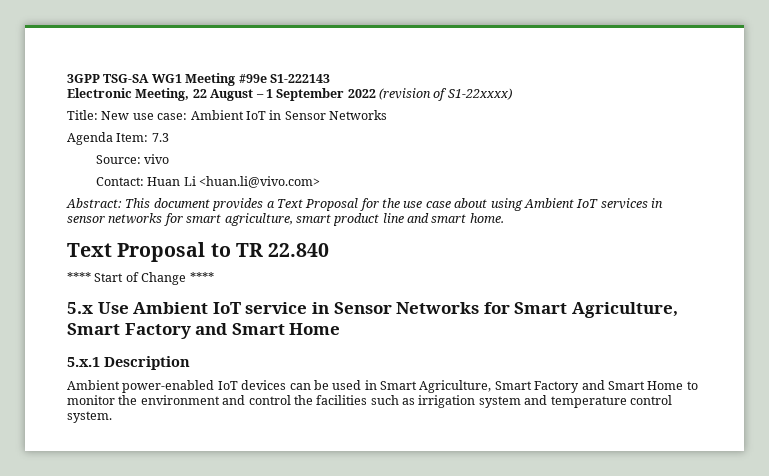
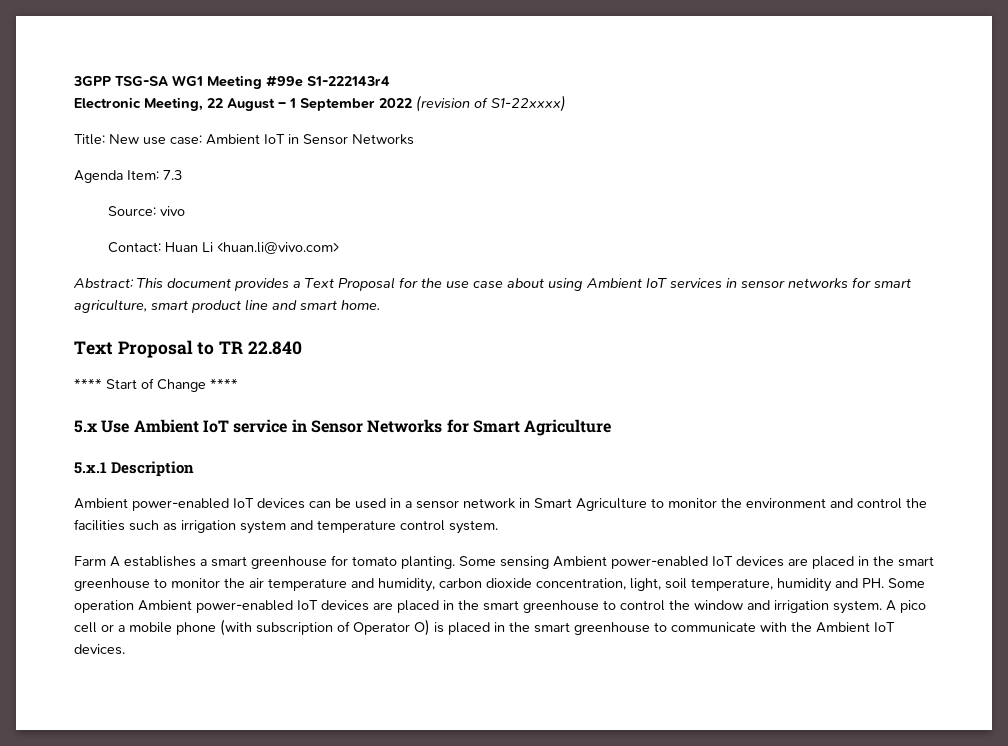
- 3GPP TSG-SA WG1 Meeting #99e S1-222143
+ 3GPP TSG-SA WG1 Meeting #99e S1-222143r4
- 5.x Use Ambient IoT service in Sensor Networks for Smart Agriculture, Smart Factory and Smart Home
+ 5.x Use Ambient IoT service in Sensor Networks for Smart Agriculture
- Ambient power-enabled IoT devices can be used in Smart Agriculture, Smart Factory and Smart Home to monitor the environment and control the facilities such as irrigation system and temperature control system.
+ Ambient power-enabled IoT devices can be used in a sensor network in Smart Agriculture to monitor the environment and control the facilities such as irrigation system and temperature control system.
+ Farm A establishes a smart greenhouse for tomato planting. Some sensing Ambient power-enabled IoT devices are placed in the smart greenhouse to monitor the air temperature and humidity, carbon dioxide concentration, light, soil temperature, humidity and PH. Some operation Ambient power-enabled IoT devices are placed in the smart greenhouse to control the window and irrigation system. A pico cell or a mobile phone (with subscription of Operator O) is placed in the smart greenhouse to communicate with the Ambient IoT devices.

